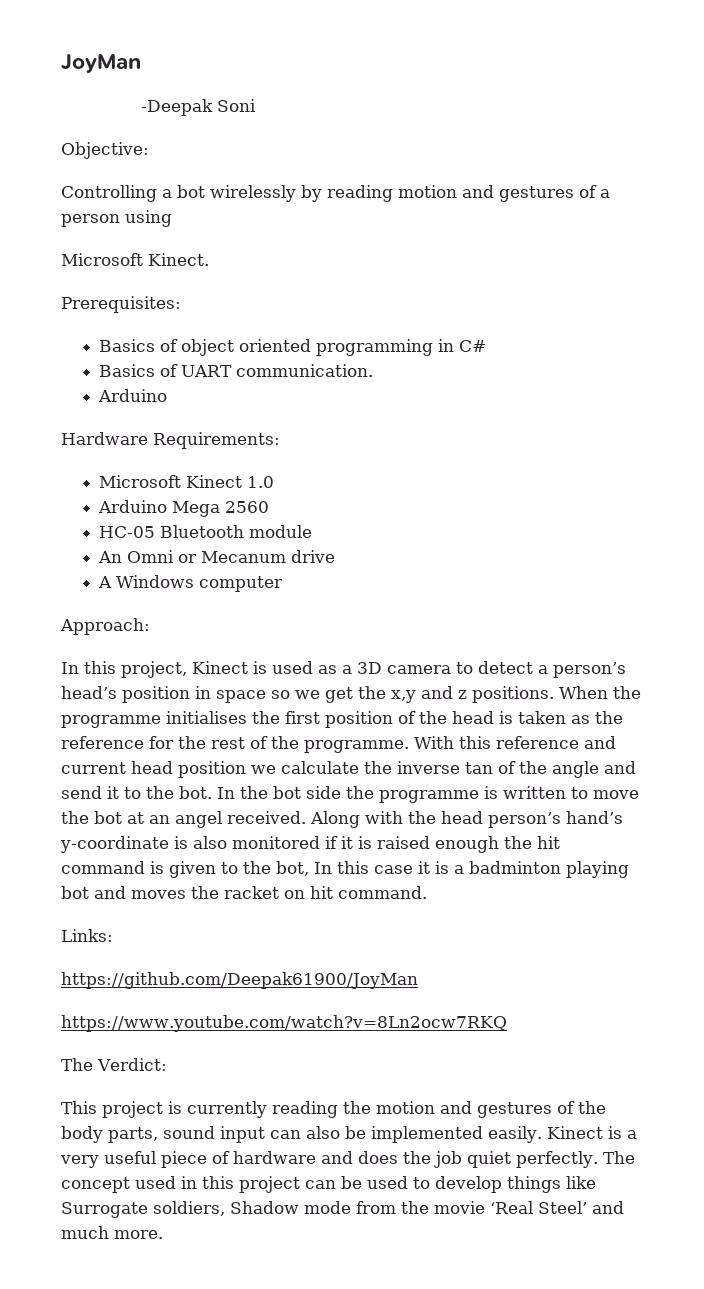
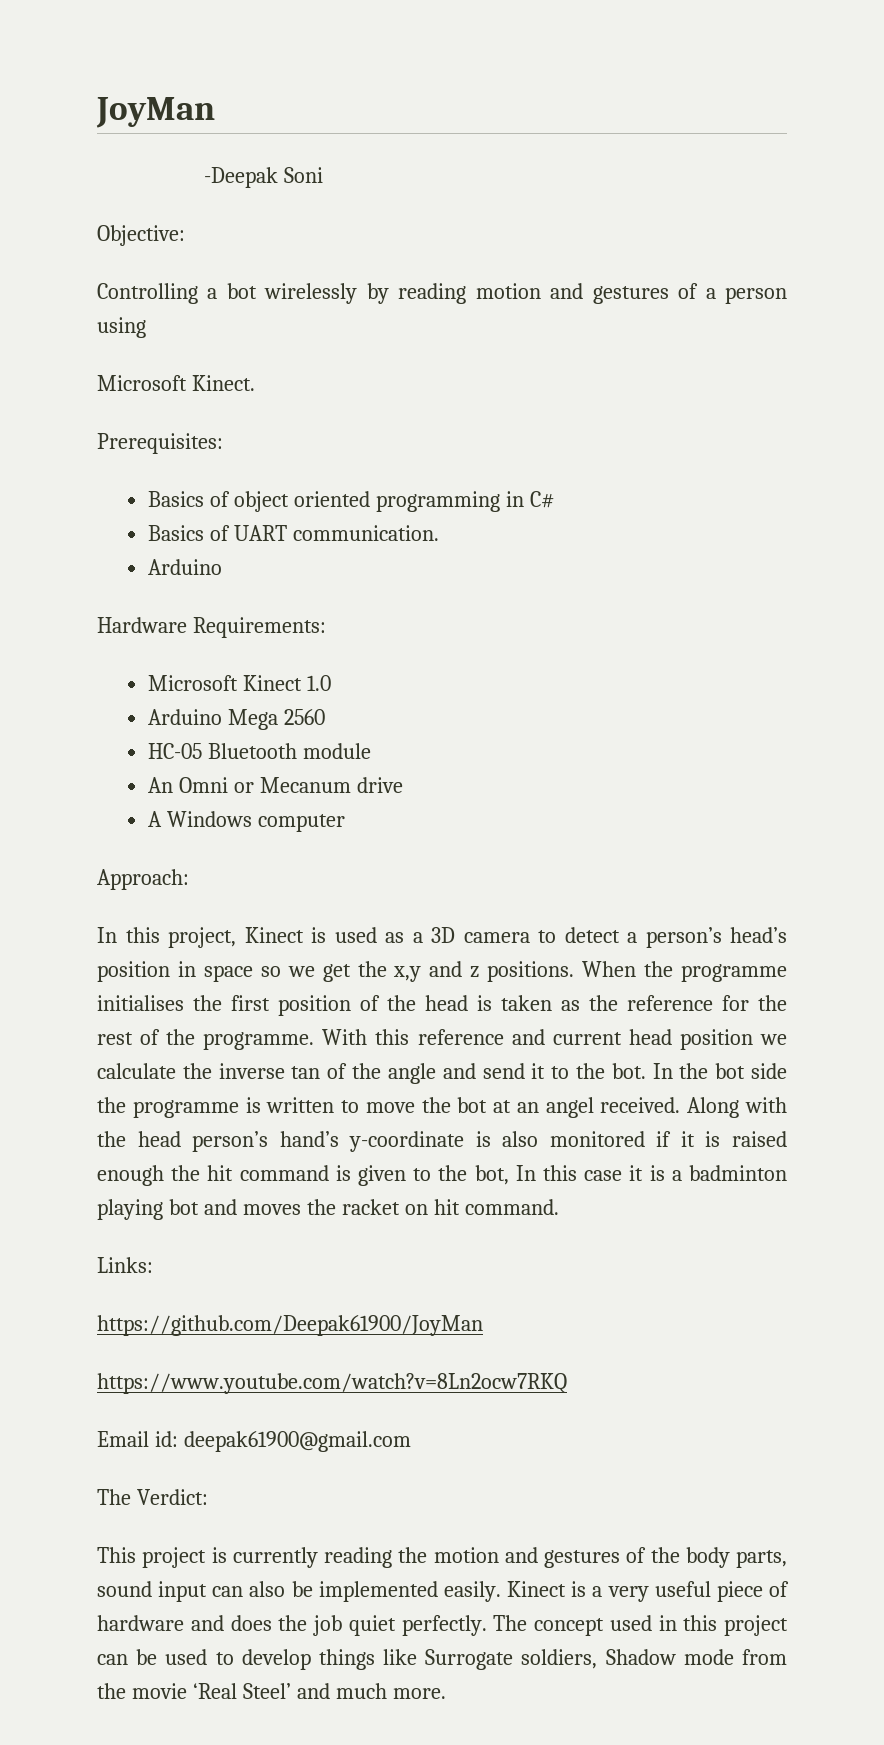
+ Email id: deepak61900@gmail.com

